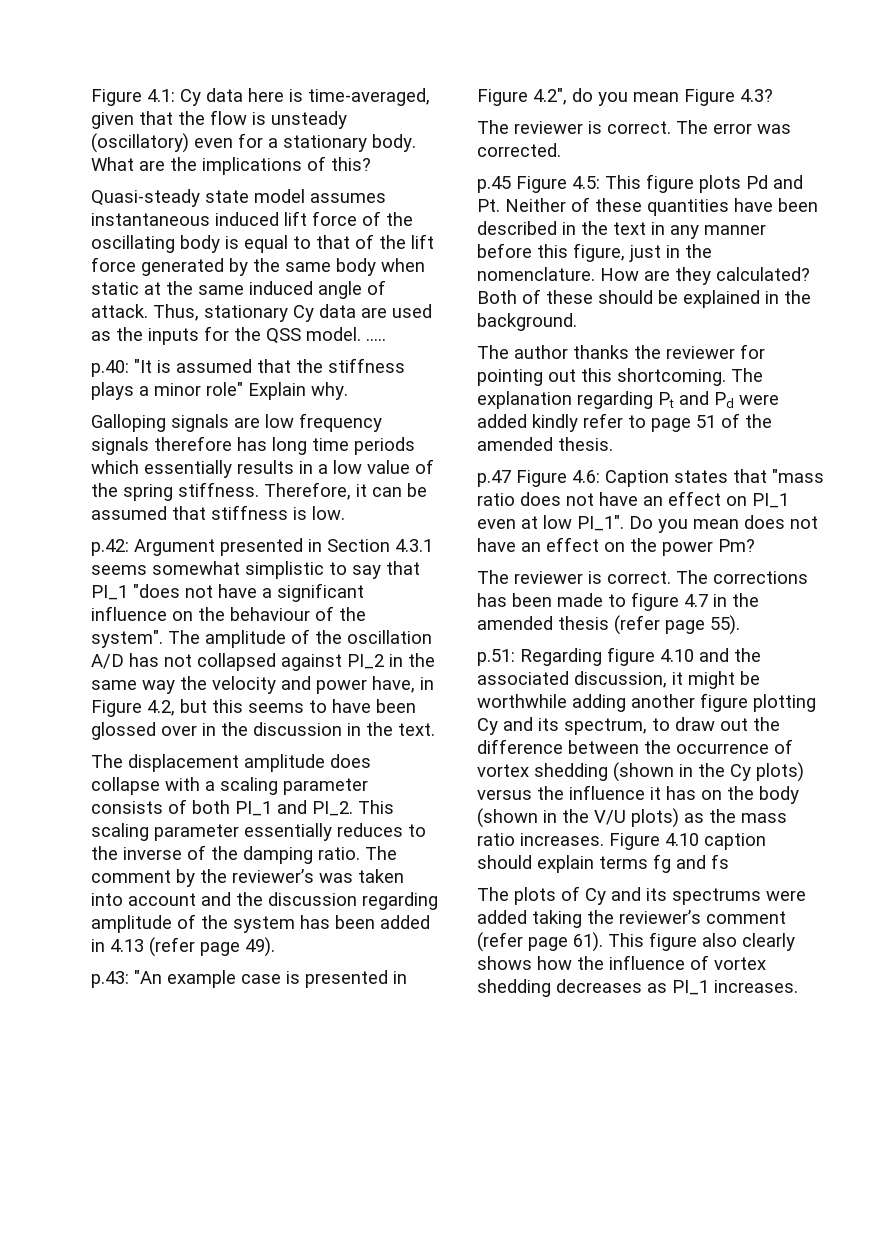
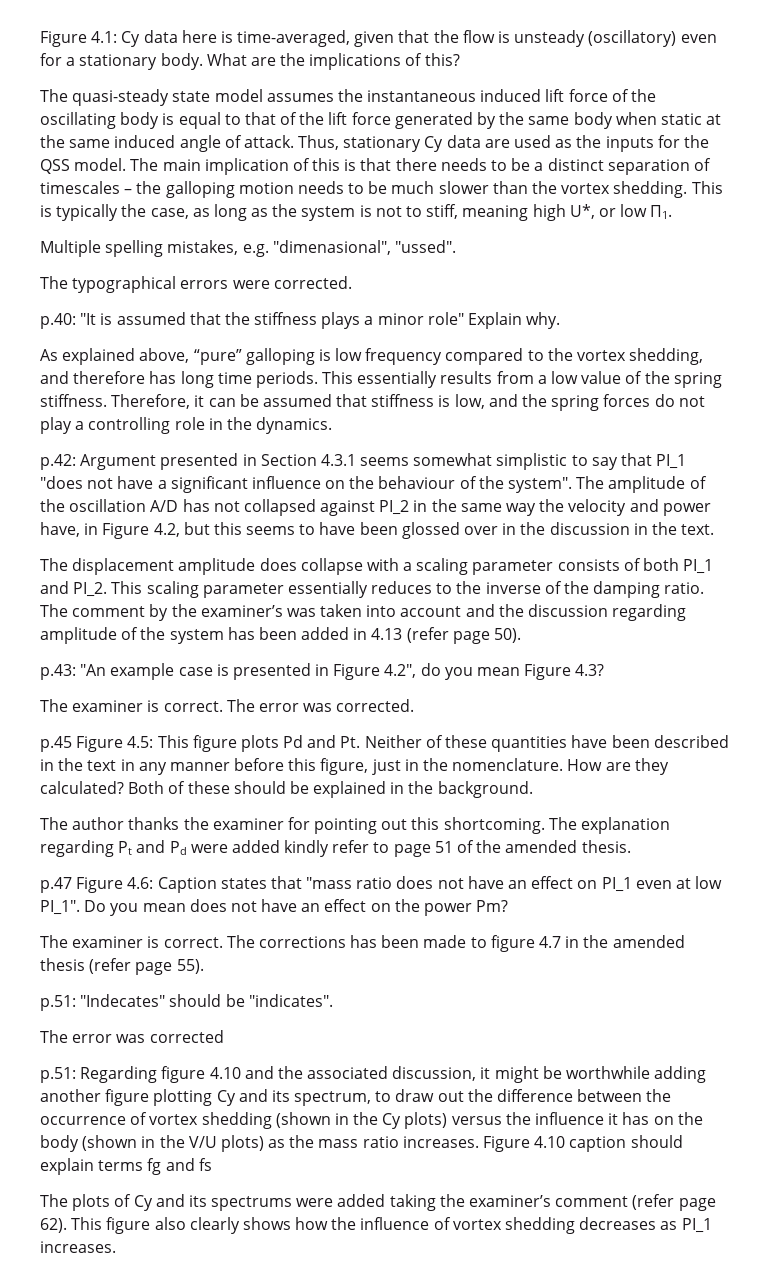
- Quasi-steady state model assumes instantaneous induced lift force of the oscillating body is equal to that of the lift force generated by the same body when static at the same induced angle of attack.
+ The quasi-steady state model assumes the instantaneous induced lift force of the oscillating body is equal to that of the lift force generated by the same body when static at the same induced angle of attack.
- …..
+ The main implication of this is that there needs to be a distinct separation of timescales – the galloping motion needs to be much slower than the vortex shedding. This is typically the case, as long as the system is not to stiff, meaning high U*, or low Π1.
+ Multiple spelling mistakes, e.g. "dimenasional", "ussed".
+ The typographical errors were corrected.
- Galloping signals are low frequency signals therefore has long time periods which essentially results in a low value of the spring stiffness.
+ As explained above, “pure” galloping is low frequency compared to the vortex shedding, and therefore has long time periods. This essentially results from a low value of the spring stiffness.
- Therefore, it can be assumed that stiffness is low.
+ Therefore, it can be assumed that stiffness is low, and the spring forces do not play a controlling role in the dynamics.
- The comment by the reviewer’s was taken into account and the discussion regarding amplitude of the system has been added in 4.13 (refer page 49).
+ The comment by the examiner’s was taken into account and the discussion regarding amplitude of the system has been added in 4.13 (refer page 50).
  p.43: "An example case is presented in Figure 4.2", do you mean Figure 4.3?
- The reviewer is correct.
+ The examiner is correct.
- The author thanks the reviewer for pointing out this shortcoming.
+ The author thanks the examiner for pointing out this shortcoming.
  Do you mean does not have an effect on the power Pm?
- The reviewer is correct.
+ The examiner is correct.
+ p.51: "Indecates" should be "indicates".
+ The error was corrected
- The plots of Cy and its spectrums were added taking the reviewer’s comment (refer page 61).
+ The plots of Cy and its spectrums were added taking the examiner’s comment (refer page 62).

